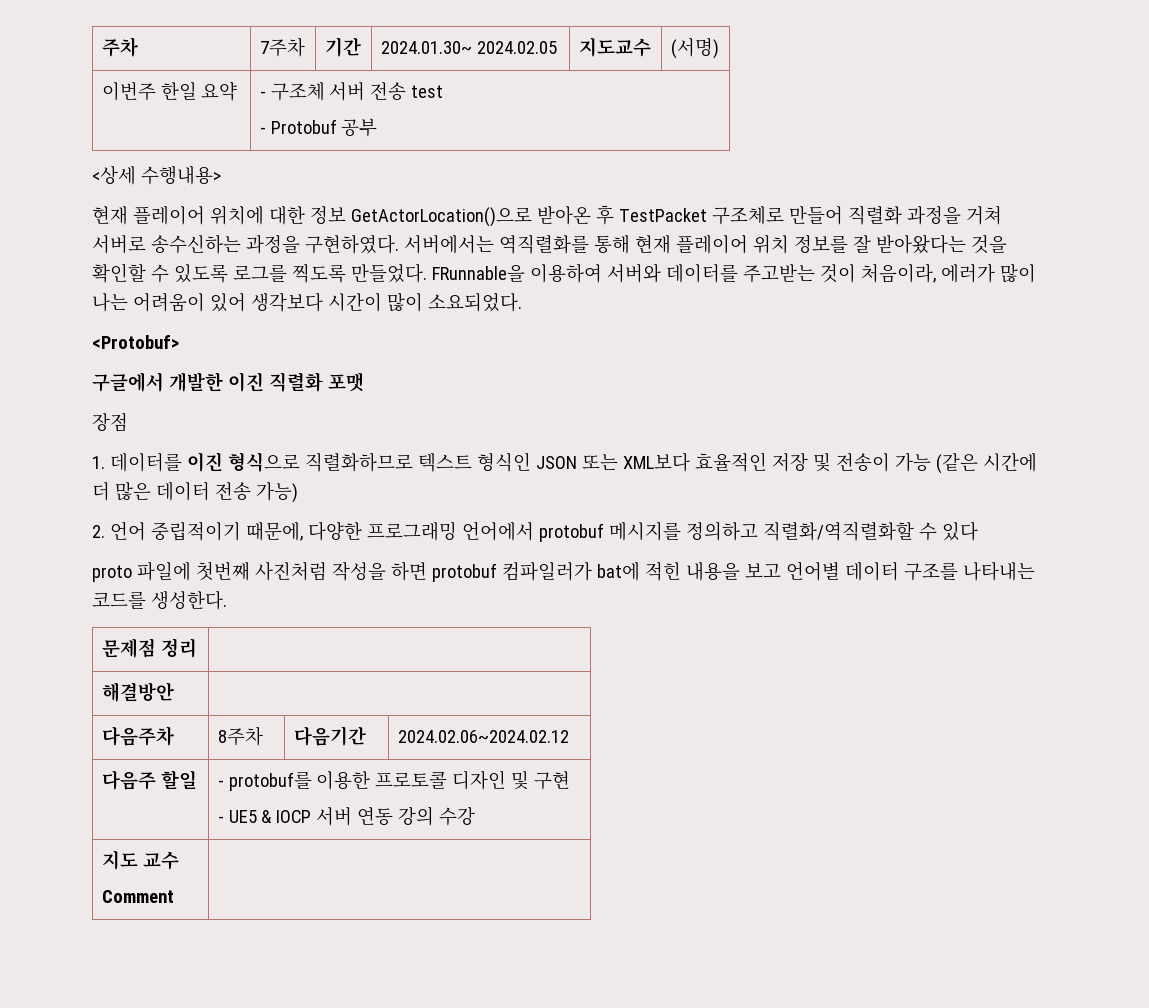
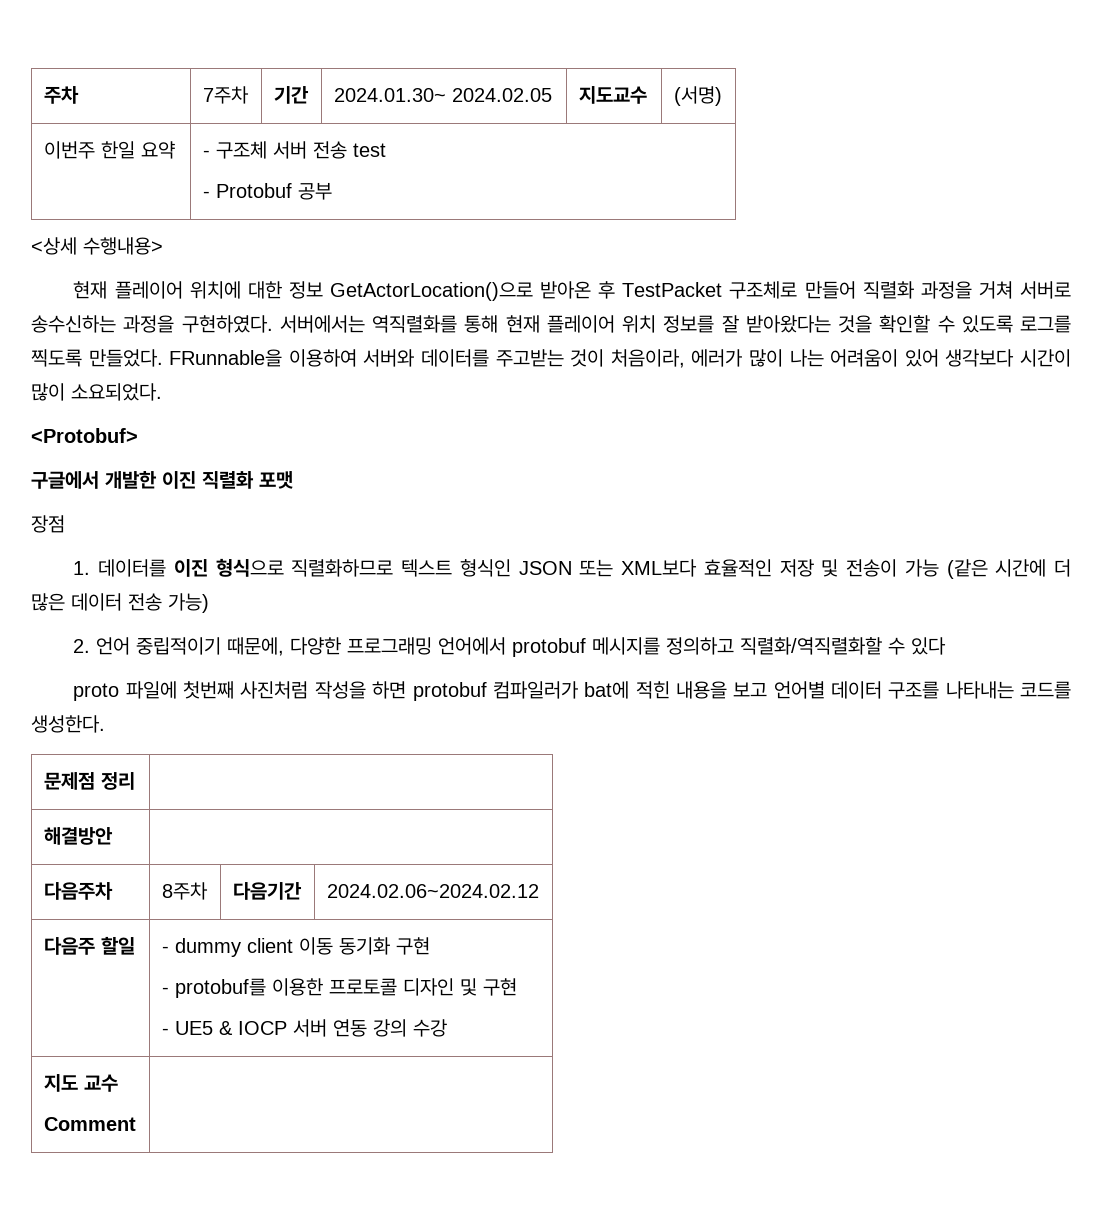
- 다음주 할일 | - protobuf를 이용한 프로토콜 디자인 및 구현
+ 다음주 할일 | - dummy client 이동 동기화 구현
+ - protobuf를 이용한 프로토콜 디자인 및 구현

